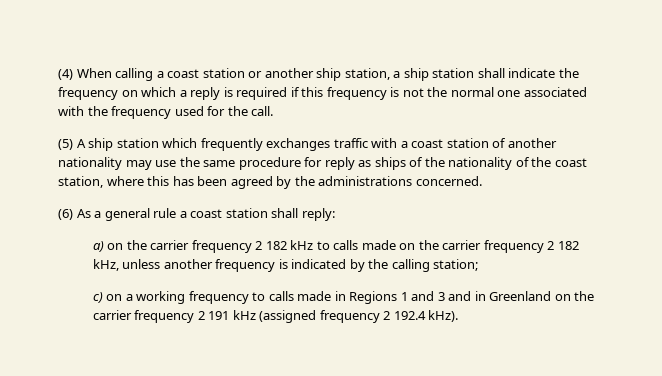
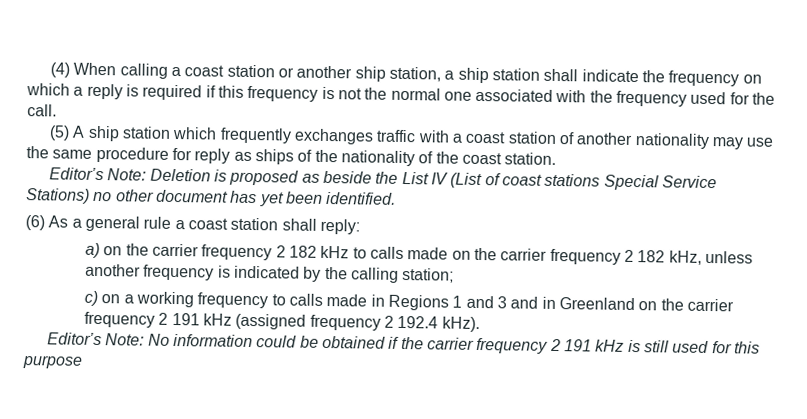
- (5) A ship station which frequently exchanges traffic with a coast station of another nationality may use the same procedure for reply as ships of the nationality of the coast station, where this has been agreed by the administrations concerned.
+ (5) A ship station which frequently exchanges traffic with a coast station of another nationality may use the same procedure for reply as ships of the nationality of the coast station.
+ Editor’s Note: Deletion is proposed as beside the List IV (List of coast stations Special Service Stations) no other document has yet been identified.
+ Editor’s Note: No information could be obtained if the carrier frequency 2 191 kHz is still used for this purpose

